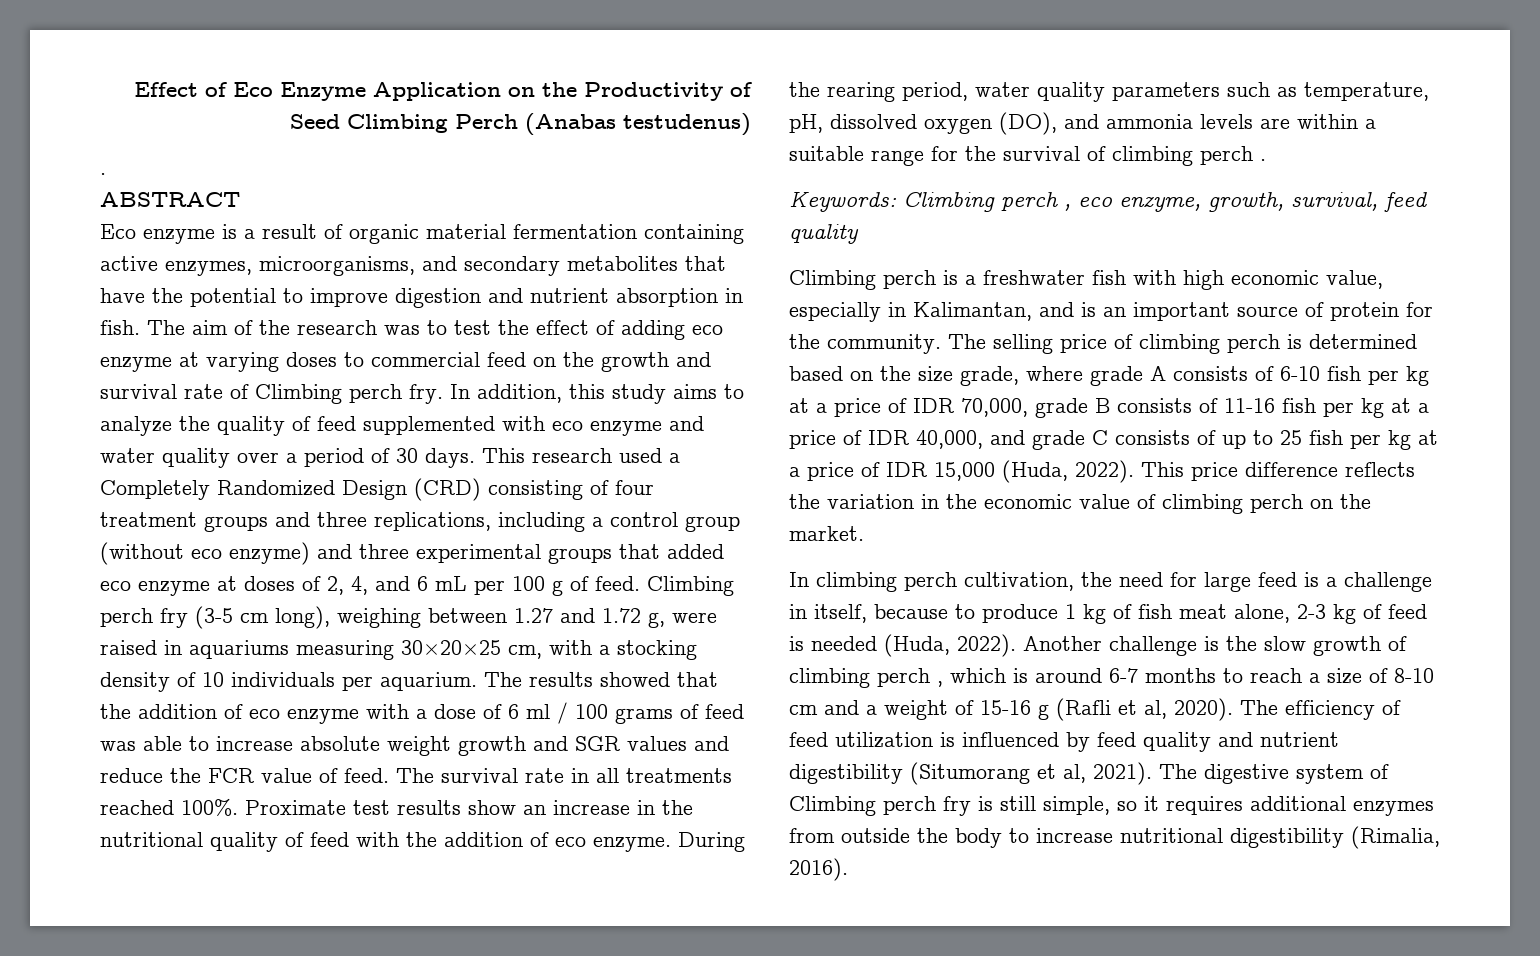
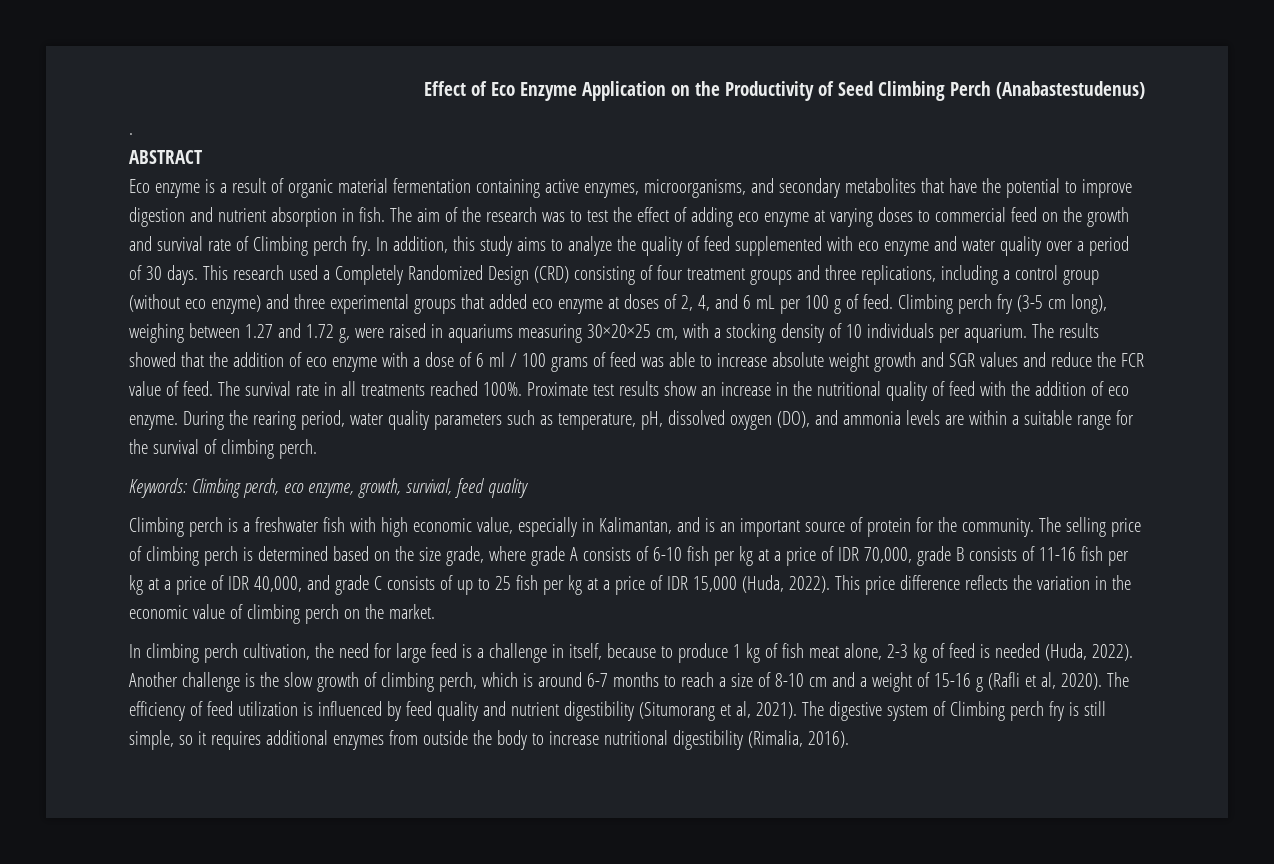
- Effect of Eco Enzyme Application on the Productivity of Seed Climbing Perch (Anabas testudenus)
+ Effect of Eco Enzyme Application on the Productivity of Seed Climbing Perch (Anabastestudenus)
- During the rearing period, water quality parameters such as temperature, pH, dissolved oxygen (DO), and ammonia levels are within a suitable range for the survival of climbing perch .
+ During the rearing period, water quality parameters such as temperature, pH, dissolved oxygen (DO), and ammonia levels are within a suitable range for the survival of climbing perch.
- Keywords: Climbing perch , eco enzyme, growth, survival, feed quality
+ Keywords: Climbing perch, eco enzyme, growth, survival, feed quality
- Another challenge is the slow growth of climbing perch , which is around 6-7 months to reach a size of 8-10 cm and a weight of 15-16 g (Rafli et al, 2020).
+ Another challenge is the slow growth of climbing perch, which is around 6-7 months to reach a size of 8-10 cm and a weight of 15-16 g (Rafli et al, 2020).

